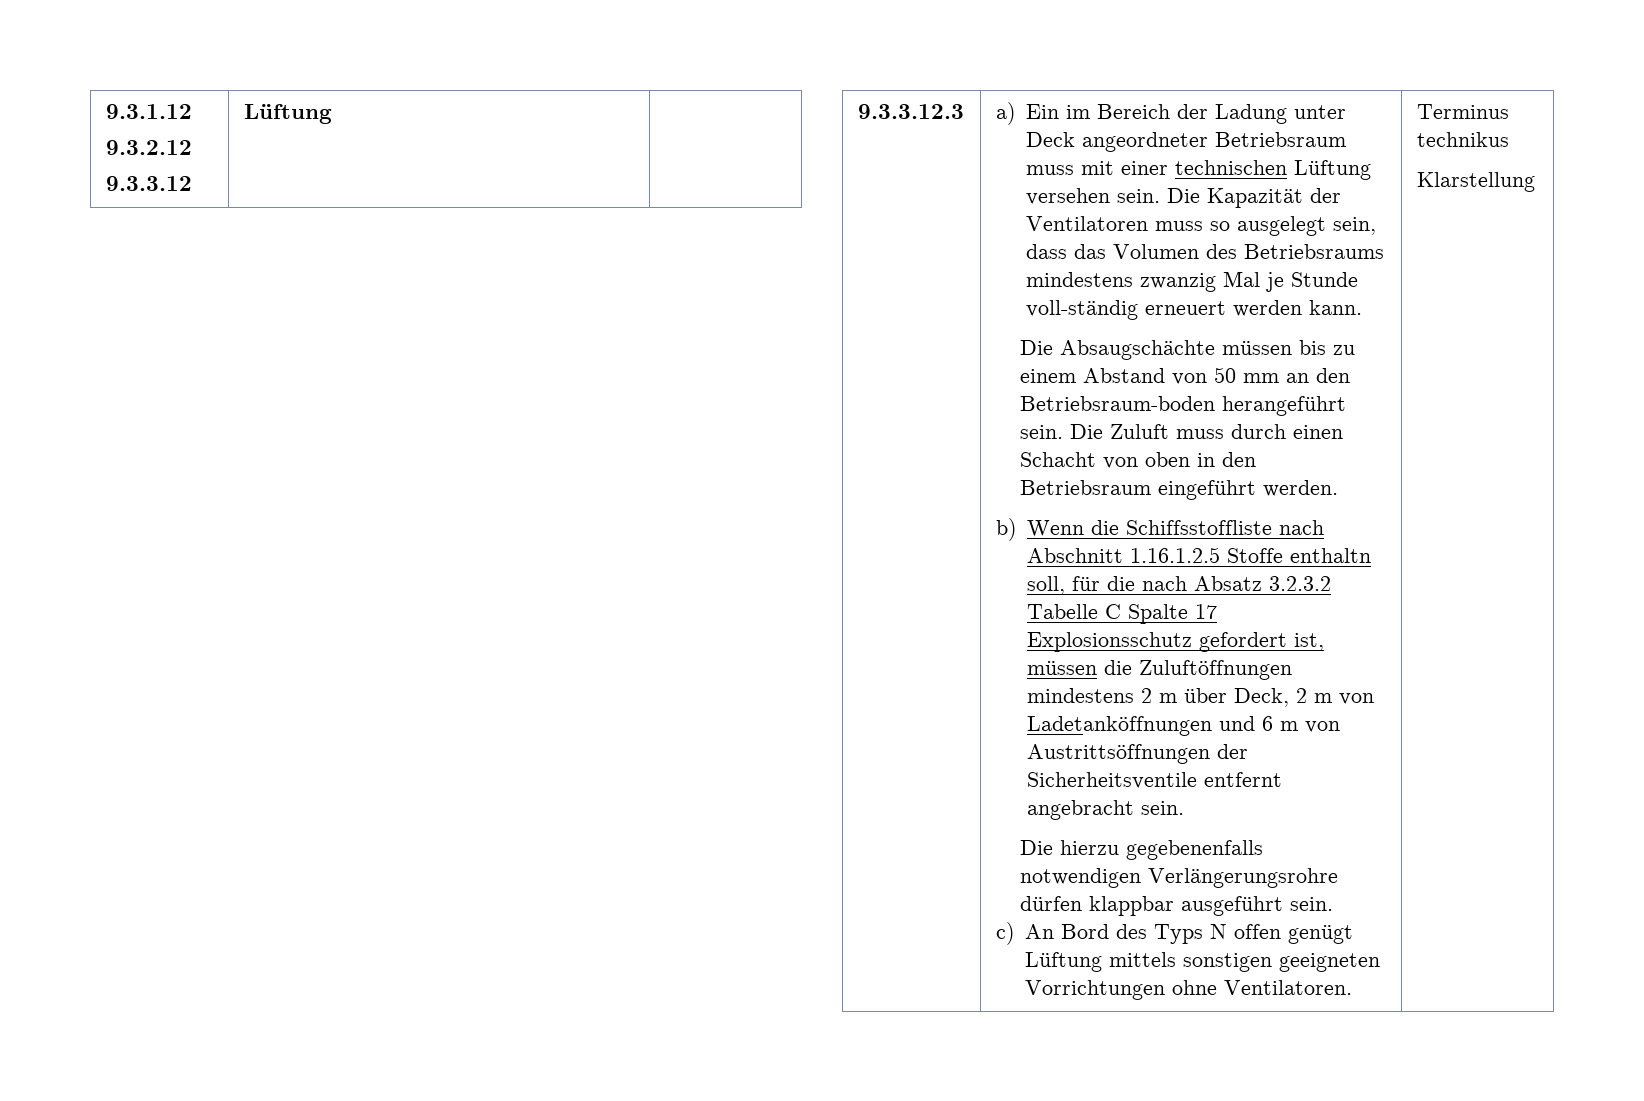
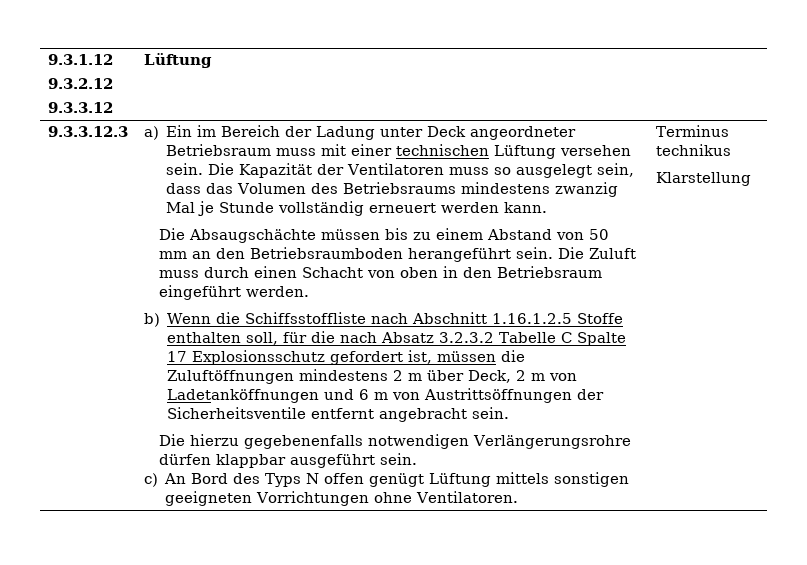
- Die Kapazität der Ventilatoren muss so ausgelegt sein, dass das Volumen des Betriebsraums mindestens zwanzig Mal je Stunde voll-ständig erneuert werden kann.
+ Die Kapazität der Ventilatoren muss so ausgelegt sein, dass das Volumen des Betriebsraums mindestens zwanzig Mal je Stunde vollständig erneuert werden kann.
- Die Absaugschächte müssen bis zu einem Abstand von 50 mm an den Betriebsraum-boden herangeführt sein.
+ Die Absaugschächte müssen bis zu einem Abstand von 50 mm an den Betriebsraumboden herangeführt sein.
- b) Wenn die Schiffsstoffliste nach Abschnitt 1.16.1.2.5 Stoffe enthaltn soll, für die nach Absatz 3.2.3.2 Tabelle C Spalte 17 Explosionsschutz gefordert ist, müssen die Zuluftöffnungen mindestens 2 m über Deck, 2 m von Ladetanköffnungen und 6 m von Austrittsöffnungen der Sicherheitsventile entfernt angebracht sein.
+ b) Wenn die Schiffsstoffliste nach Abschnitt 1.16.1.2.5 Stoffe enthalten soll, für die nach Absatz 3.2.3.2 Tabelle C Spalte 17 Explosionsschutz gefordert ist, müssen die Zuluftöffnungen mindestens 2 m über Deck, 2 m von Ladetanköffnungen und 6 m von Austrittsöffnungen der Sicherheitsventile entfernt angebracht sein.

